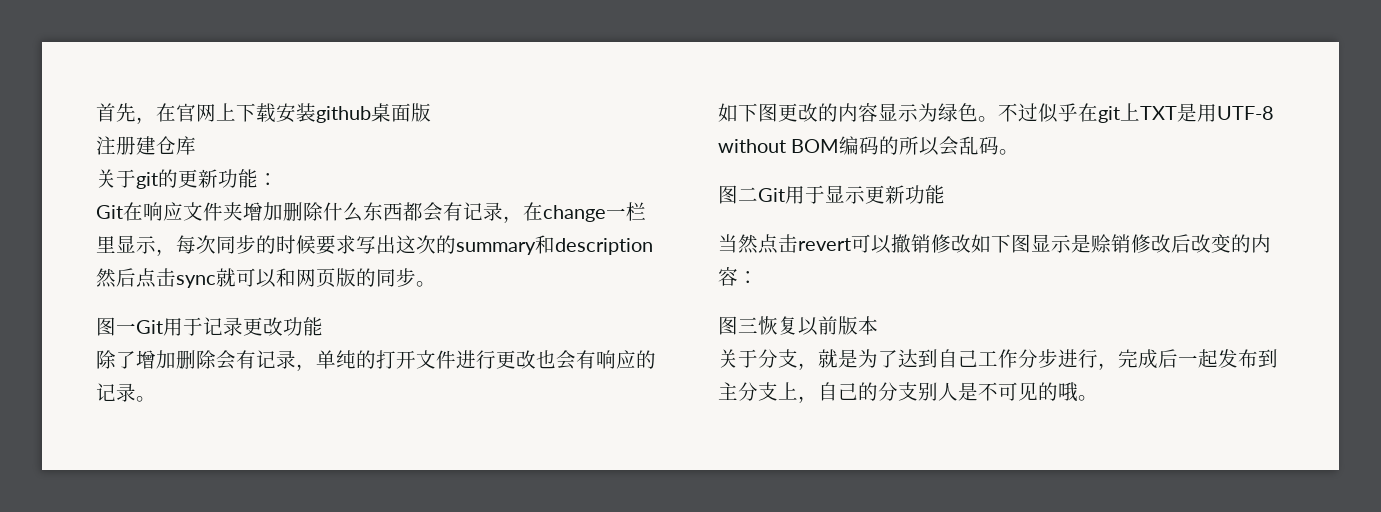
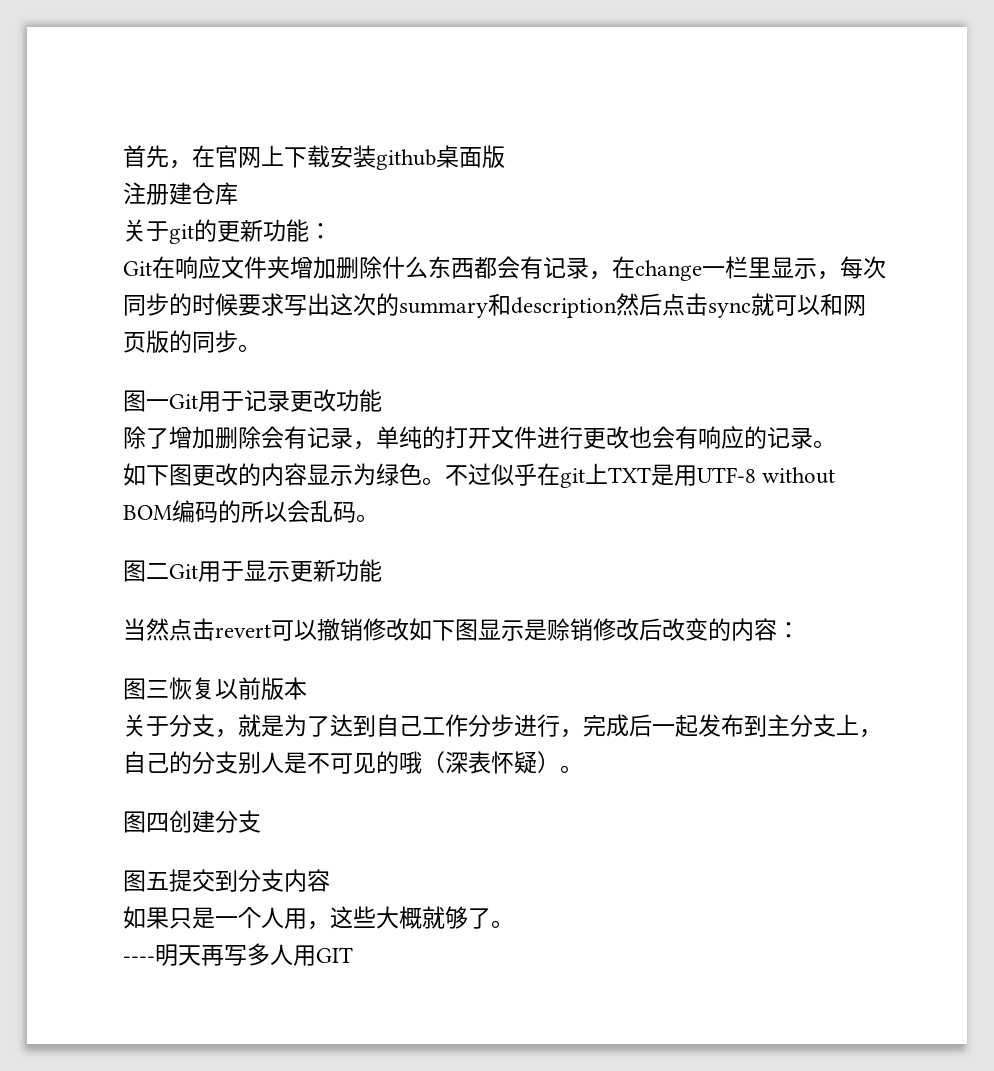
- 关于分支，就是为了达到自己工作分步进行，完成后一起发布到主分支上，自己的分支别人是不可见的哦。
+ 关于分支，就是为了达到自己工作分步进行，完成后一起发布到主分支上，自己的分支别人是不可见的哦（深表怀疑）。
+ 图四创建分支
+ 图五提交到分支内容
+ 如果只是一个人用，这些大概就够了。
+ ----明天再写多人用GIT

